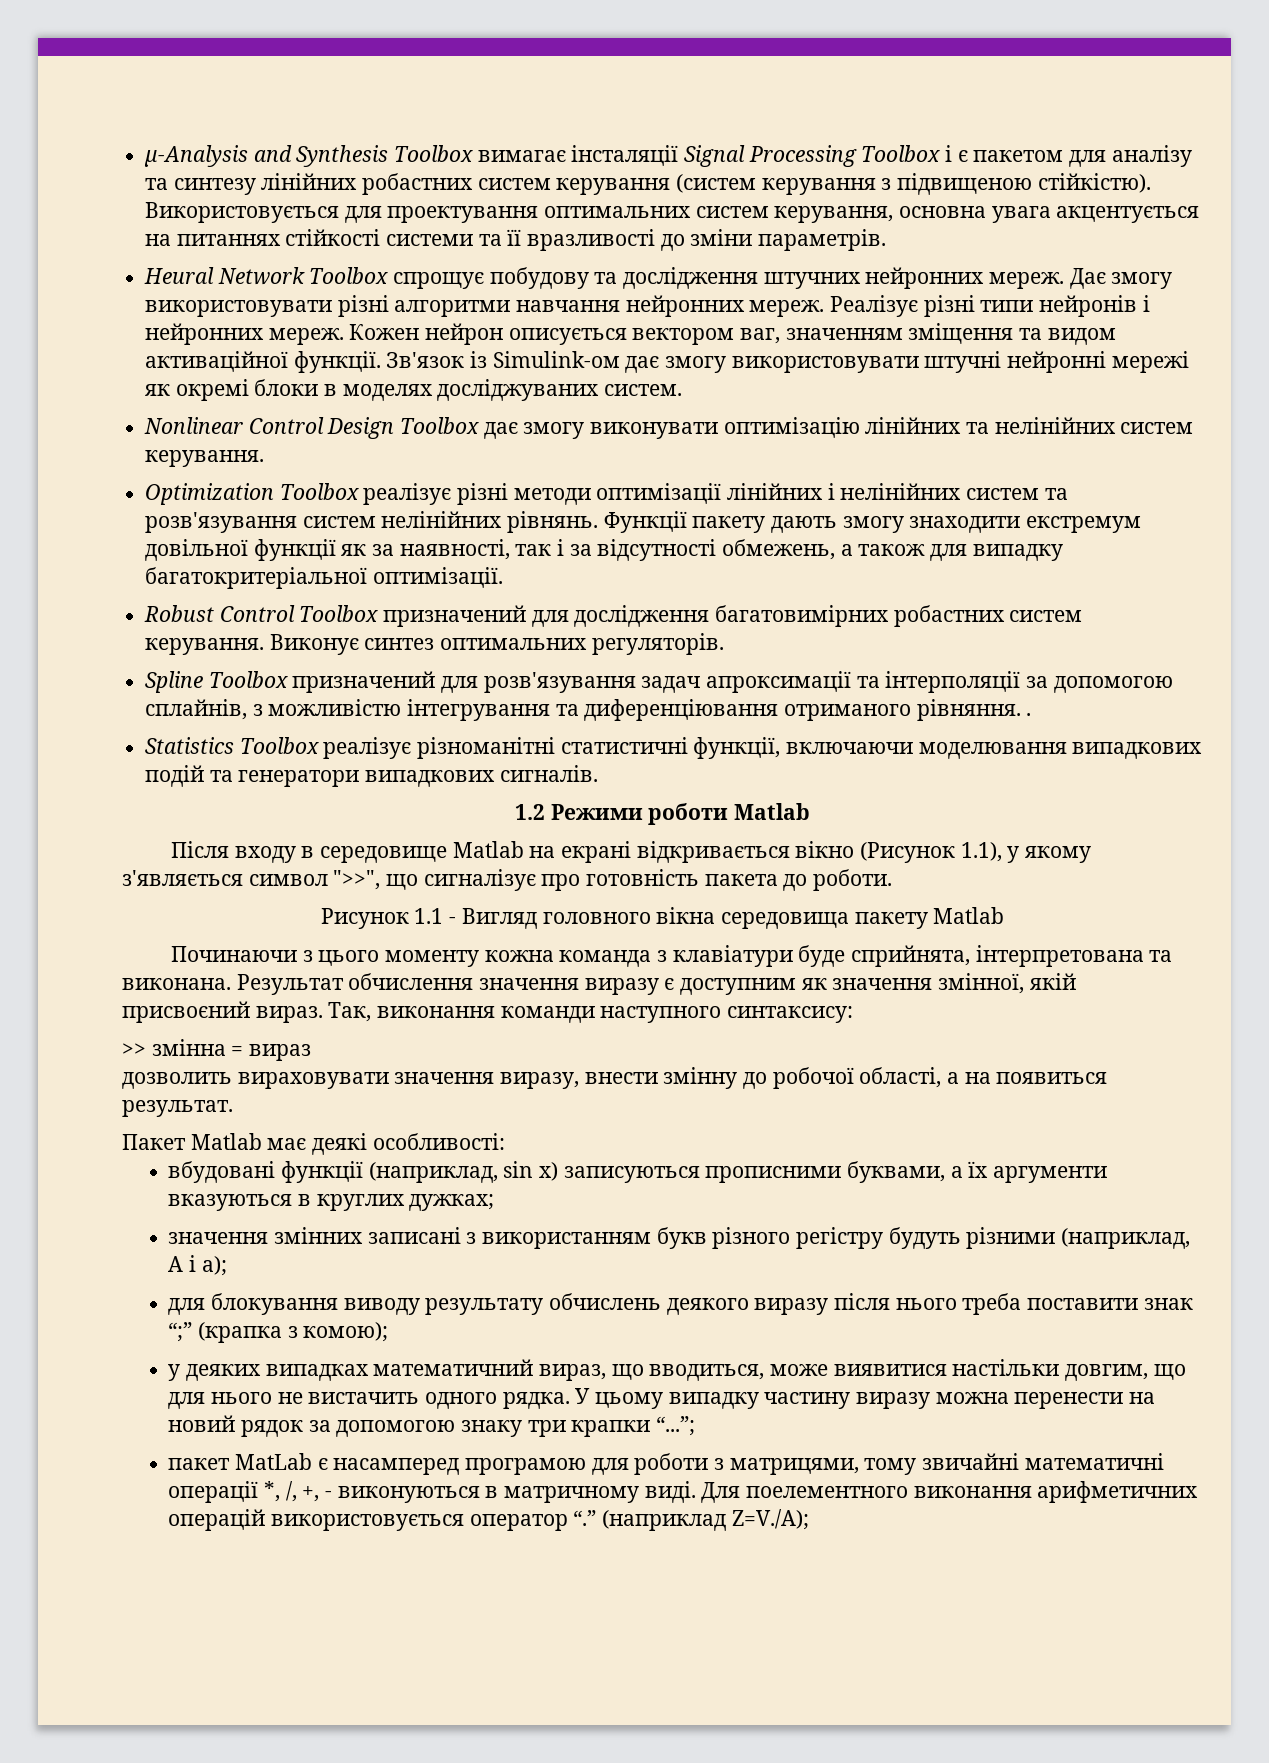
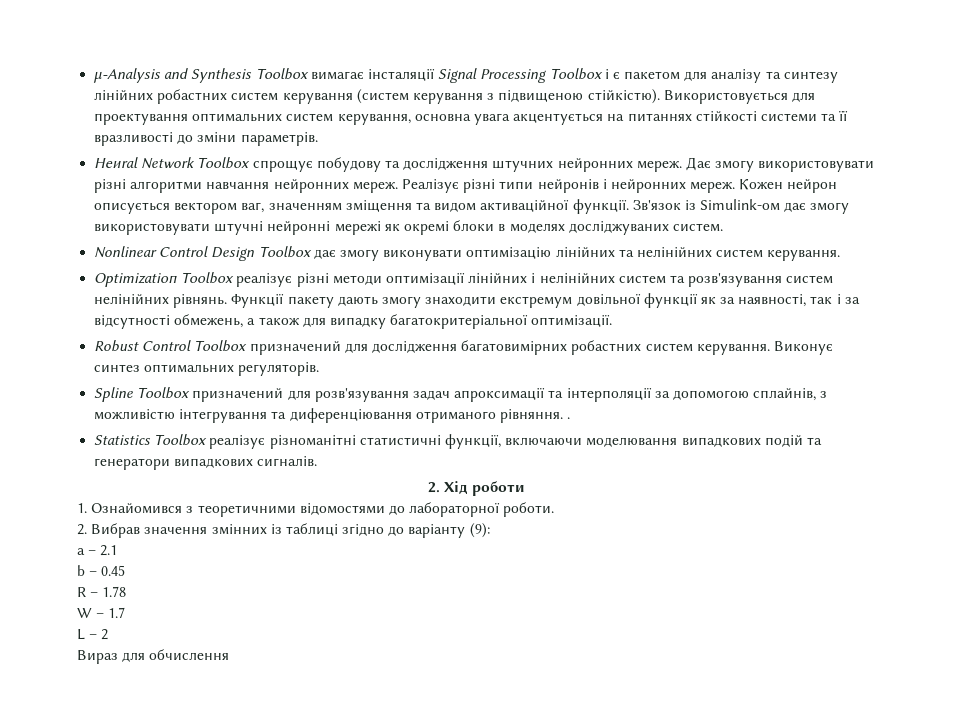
- 1.2 Режими роботи Matlab
- Після входу в середовище Matlab на екрані відкривається вікно (Рисунок 1.1), у якому з'являється символ ">>", що сигналізує про готовність пакета до роботи.
- Рисунок 1.1 - Вигляд головного вікна середовища пакету Маtlab
- Починаючи з цього моменту кожна команда з клавіатури буде сприйнята, інтерпретована та виконана. Результат обчислення значення виразу є доступним як значення змінної, якій присвоєний вираз. Так, виконання команди наступного синтаксису:
- >> змінна = вираз
- дозволить вираховувати значення виразу, внести змінну до робочої області, а на появиться результат.
- Пакет Matlab має деякі особливості:
- вбудовані функції (наприклад, sin x) записуються прописними буквами, а їх аргументи вказуються в круглих дужках;
- значення змінних записані з використанням букв різного регістру будуть різними (наприклад, А і а);
- для блокування виводу результату обчислень деякого виразу після нього треба поставити знак “;” (крапка з комою);
- у деяких випадках математичний вираз, що вводиться, може виявитися настільки довгим, що для нього не вистачить одного рядка. У цьому випадку частину виразу можна перенести на новий рядок за допомогою знаку три крапки “...”;
- пакет MatLab є насамперед програмою для роботи з матрицями, тому звичайні математичні операції *, /, +, - виконуються в матричному виді. Для поелементного виконання арифметичних операцій використовується оператор “.” (наприклад Z=V./A);
+ 2. Хід роботи
+ 1. Ознайомився з теоретичними відомостями до лабораторної роботи.
+ 2. Вибрав значення змінних із таблиці згідно до варіанту (9):
+ a – 2.1
+ b – 0.45
+ R – 1.78
+ W – 1.7
+ L – 2
+ Вираз для обчислення

